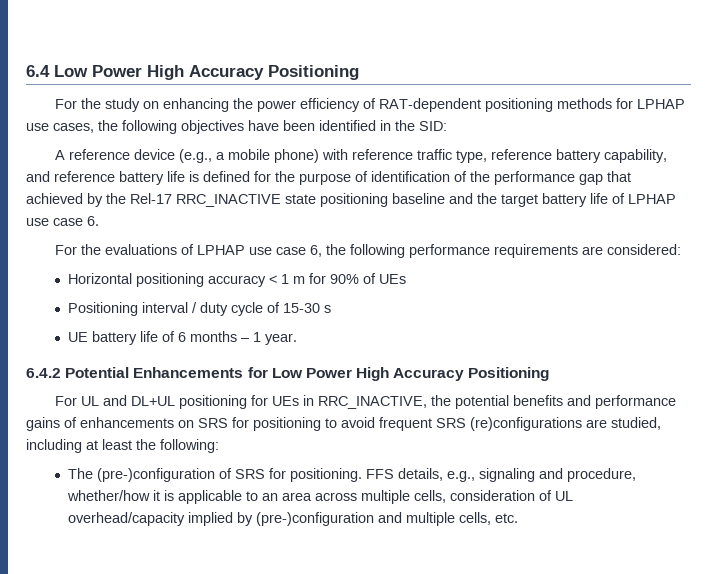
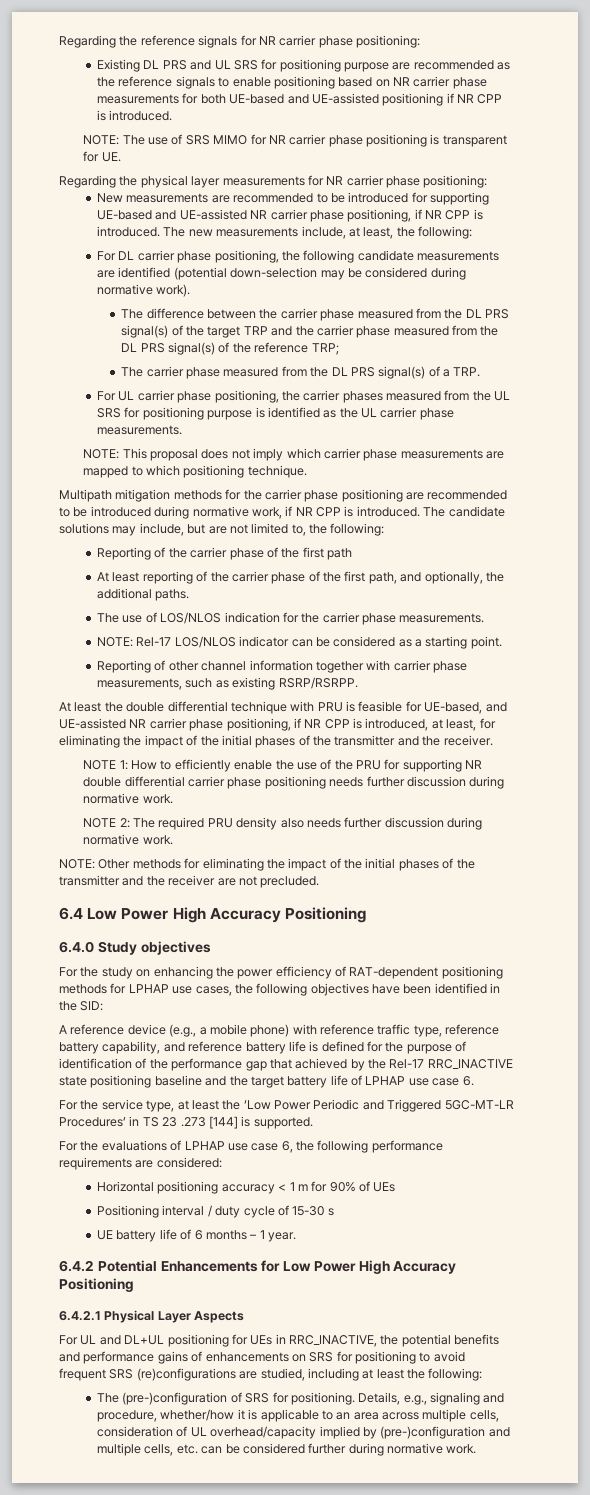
+ Regarding the reference signals for NR carrier phase positioning:
+ Existing DL PRS and UL SRS for positioning purpose are recommended as the reference signals to enable positioning based on NR carrier phase measurements for both UE-based and UE-assisted positioning if NR CPP is introduced.
+ NOTE: The use of SRS MIMO for NR carrier phase positioning is transparent for UE.
+ Regarding the physical layer measurements for NR carrier phase positioning:
+ New measurements are recommended to be introduced for supporting UE-based and UE-assisted NR carrier phase positioning, if NR CPP is introduced. The new measurements include, at least, the following:
+ For DL carrier phase positioning, the following candidate measurements are identified (potential down-selection may be considered during normative work).
+ The difference between the carrier phase measured from the DL PRS signal(s) of the target TRP and the carrier phase measured from the DL PRS signal(s) of the reference TRP;
+ The carrier phase measured from the DL PRS signal(s) of a TRP.
+ For UL carrier phase positioning, the carrier phases measured from the UL SRS for positioning purpose is identified as the UL carrier phase measurements.
+ NOTE: This proposal does not imply which carrier phase measurements are mapped to which positioning technique.
+ Multipath mitigation methods for the carrier phase positioning are recommended to be introduced during normative work, if NR CPP is introduced. The candidate solutions may include, but are not limited to, the following:
+ Reporting of the carrier phase of the first path
+ At least reporting of the carrier phase of the first path, and optionally, the additional paths.
+ The use of LOS/NLOS indication for the carrier phase measurements.
+ NOTE: Rel-17 LOS/NLOS indicator can be considered as a starting point.
+ Reporting of other channel information together with carrier phase measurements, such as existing RSRP/RSRPP.
+ At least the double differential technique with PRU is feasible for UE-based, and UE-assisted NR carrier phase positioning, if NR CPP is introduced, at least, for eliminating the impact of the initial phases of the transmitter and the receiver.
+ NOTE 1: How to efficiently enable the use of the PRU for supporting NR double differential carrier phase positioning needs further discussion during normative work.
+ NOTE 2: The required PRU density also needs further discussion during normative work.
+ NOTE: Other methods for eliminating the impact of the initial phases of the transmitter and the receiver are not precluded.
+ 6.4.0 Study objectives
+ For the service type, at least the ‘Low Power Periodic and Triggered 5GC-MT-LR Procedures’ in TS 23 .273 [144] is supported.
+ 6.4.2.1 Physical Layer Aspects
- FFS details, e.g., signaling and procedure, whether/how it is applicable to an area across multiple cells, consideration of UL overhead/capacity implied by (pre-)configuration and multiple cells, etc.
+ Details, e.g., signaling and procedure, whether/how it is applicable to an area across multiple cells, consideration of UL overhead/capacity implied by (pre-)configuration and multiple cells, etc. can be considered further during normative work.

